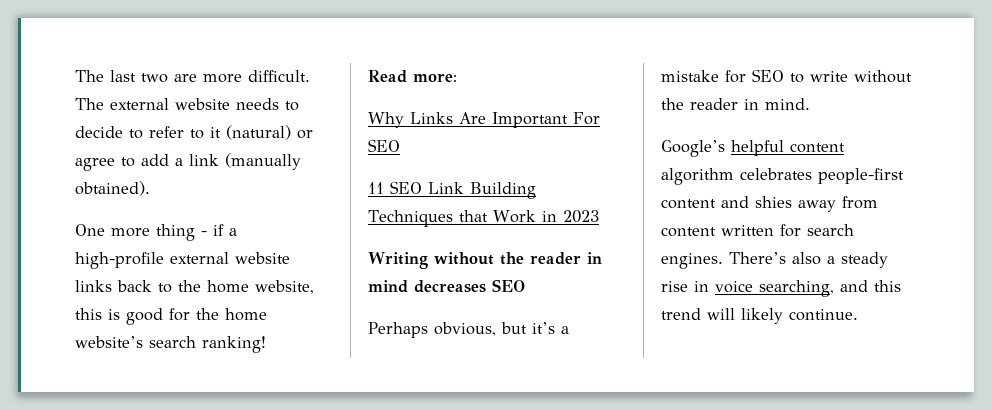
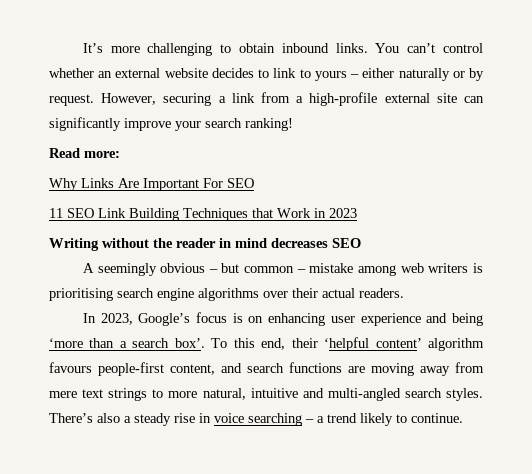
- The last two are more difficult. The external website needs to decide to refer to it (natural) or agree to add a link (manually obtained).
- One more thing - if a high-profile external website links back to the home website, this is good for the home website’s search ranking!
+ It’s more challenging to obtain inbound links. You can’t control whether an external website decides to link to yours – either naturally or by request. However, securing a link from a high-profile external site can significantly improve your search ranking!
- Perhaps obvious, but it’s a mistake for SEO to write without the reader in mind.
- Google’s helpful content algorithm celebrates people-first content and shies away from content written for search engines.
+ A seemingly obvious – but common – mistake among web writers is prioritising search engine algorithms over their actual readers.
+ In 2023, Google’s focus is on enhancing user experience and being ‘more than a search box’. To this end, their ‘helpful content’ algorithm favours people-first content, and search functions are moving away from mere text strings to more natural, intuitive and multi-angled search styles.
- There’s also a steady rise in voice searching, and this trend will likely continue.
+ There’s also a steady rise in voice searching – a trend likely to continue.

